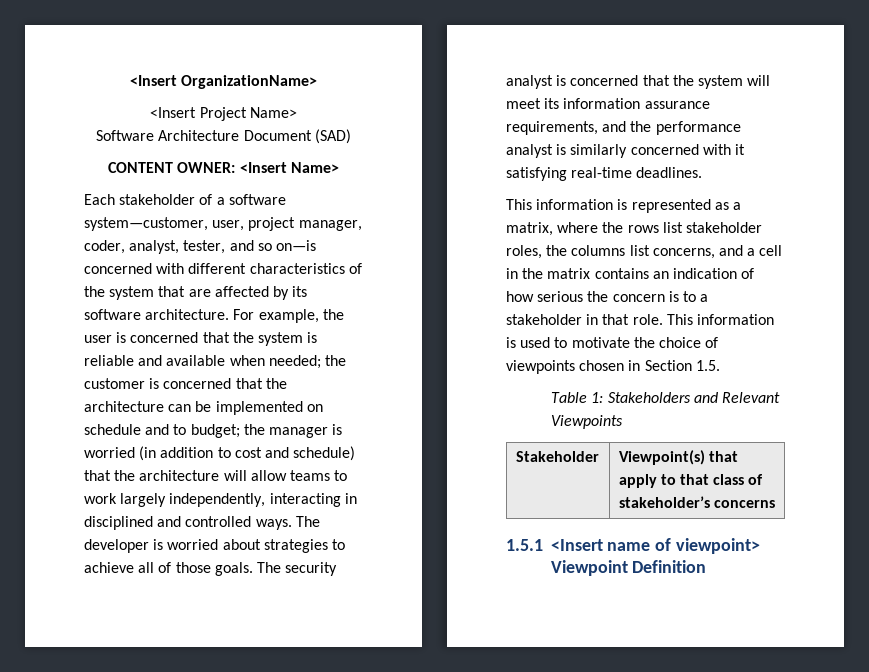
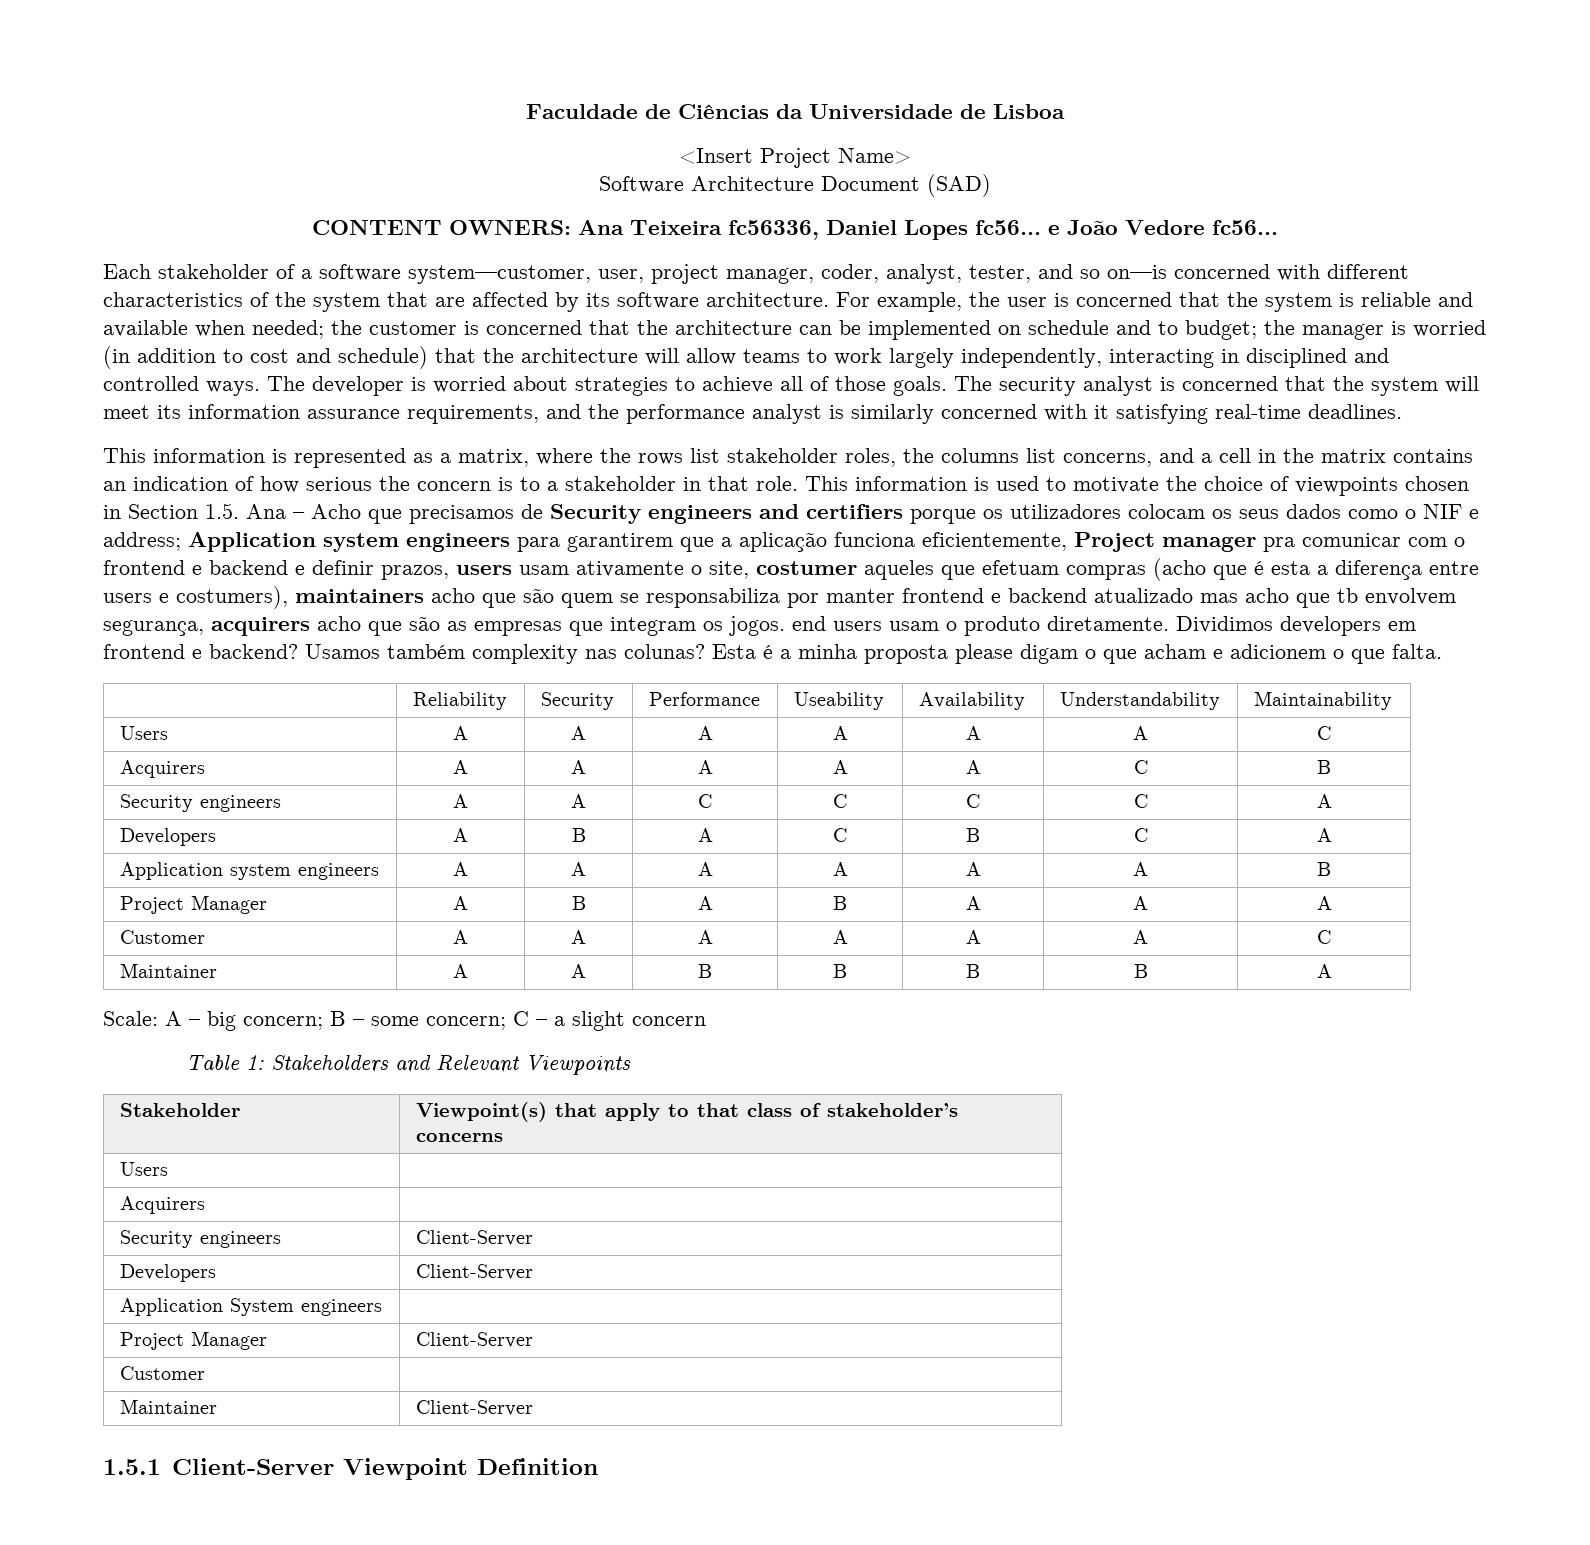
- <Insert OrganizationName>
+ Faculdade de Ciências da Universidade de Lisboa
- CONTENT OWNER: <Insert Name>
+ CONTENT OWNERS: Ana Teixeira fc56336, Daniel Lopes fc56... e João Vedore fc56...
- This information is used to motivate the choice of viewpoints chosen in Section 1.5.
+ This information is used to motivate the choice of viewpoints chosen in Section 1.5. Ana – Acho que precisamos de Security engineers and certifiers porque os utilizadores colocam os seus dados como o NIF e address; Application system engineers para garantirem que a aplicação funciona eficientemente, Project manager pra comunicar com o frontend e backend e definir prazos, users usam ativamente o site, costumer aqueles que efetuam compras (acho que é esta a diferença entre users e costumers), maintainers acho que são quem se responsabiliza por manter frontend e backend atualizado mas acho que tb envolvem segurança, acquirers acho que são as empresas que integram os jogos. end users usam o produto diretamente. Dividimos developers em frontend e backend? Usamos também complexity nas colunas? Esta é a minha proposta please digam o que acham e adicionem o que falta.
+ | Reliability | Security | Performance | Useability | Availability | Understandability | Maintainability
+ Users | A | A | A | A | A | A | C
+ Acquirers | A | A | A | A | A | C | B
+ Security engineers | A | A | C | C | C | C | A
+ Developers | A | B | A | C | B | C | A
+ Application system engineers | A | A | A | A | A | A | B
+ Project Manager | A | B | A | B | A | A | A
+ Customer | A | A | A | A | A | A | C
+ Maintainer | A | A | B | B | B | B | A
+ Scale: A – big concern; B – some concern; C – a slight concern
  Stakeholder | Viewpoint(s) that apply to that class of stakeholder’s concerns
- 1.5.1 <Insert name of viewpoint> Viewpoint Definition
+ Users |
+ Acquirers |
+ Security engineers | Client-Server
+ Developers | Client-Server
+ Application System engineers |
+ Project Manager | Client-Server
+ Customer |
+ Maintainer | Client-Server
+ 1.5.1 Client-Server Viewpoint Definition

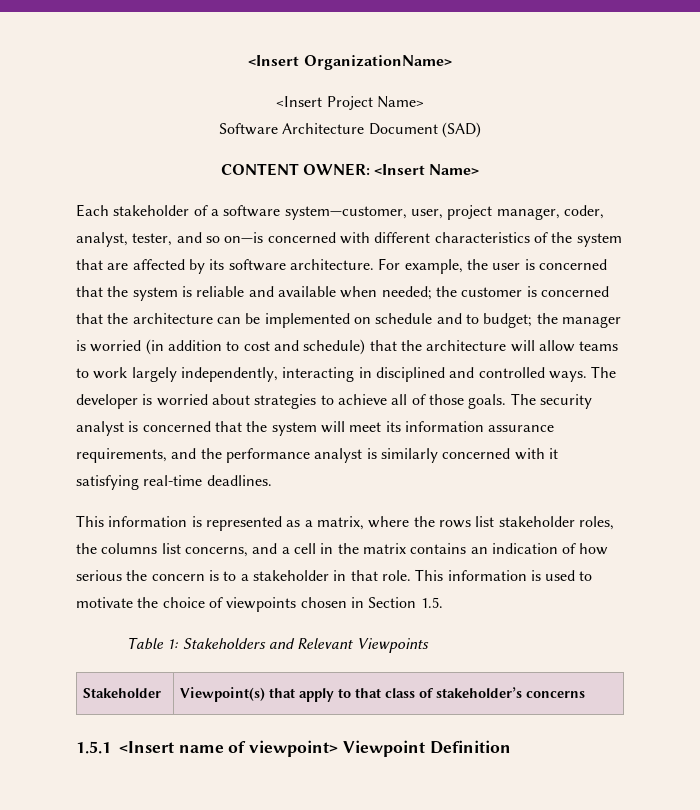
- Faculdade de Ciências da Universidade de Lisboa
+ <Insert OrganizationName>
- CONTENT OWNERS: Ana Teixeira fc56336, Daniel Lopes fc56... e João Vedore fc56...
+ CONTENT OWNER: <Insert Name>
- This information is used to motivate the choice of viewpoints chosen in Section 1.5. Ana – Acho que precisamos de Security engineers and certifiers porque os utilizadores colocam os seus dados como o NIF e address; Application system engineers para garantirem que a aplicação funciona eficientemente, Project manager pra comunicar com o frontend e backend e definir prazos, users usam ativamente o site, costumer aqueles que efetuam compras (acho que é esta a diferença entre users e costumers), maintainers acho que são quem se responsabiliza por manter frontend e backend atualizado mas acho que tb envolvem segurança, acquirers acho que são as empresas que integram os jogos. end users usam o produto diretamente. Dividimos developers em frontend e backend? Usamos também complexity nas colunas? Esta é a minha proposta please digam o que acham e adicionem o que falta.
- | Reliability | Security | Performance | Useability | Availability | Understandability | Maintainability
- Users | A | A | A | A | A | A | C
- Acquirers | A | A | A | A | A | C | B
- Security engineers | A | A | C | C | C | C | A
- Developers | A | B | A | C | B | C | A
- Application system engineers | A | A | A | A | A | A | B
- Project Manager | A | B | A | B | A | A | A
- Customer | A | A | A | A | A | A | C
- Maintainer | A | A | B | B | B | B | A
- Scale: A – big concern; B – some concern; C – a slight concern
+ This information is used to motivate the choice of viewpoints chosen in Section 1.5.
  Stakeholder | Viewpoint(s) that apply to that class of stakeholder’s concerns
- Users |
- Acquirers |
- Security engineers | Client-Server
- Developers | Client-Server
- Application System engineers |
- Project Manager | Client-Server
- Customer |
- Maintainer | Client-Server
- 1.5.1 Client-Server Viewpoint Definition
+ 1.5.1 <Insert name of viewpoint> Viewpoint Definition

